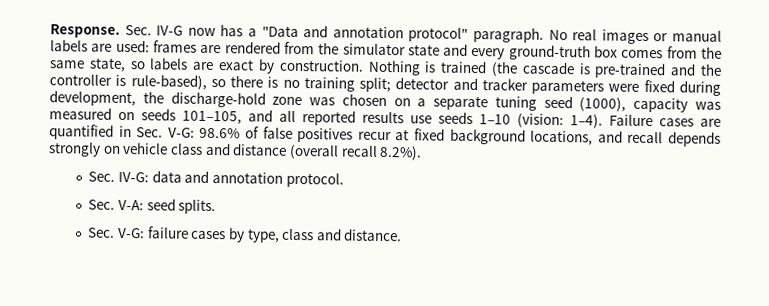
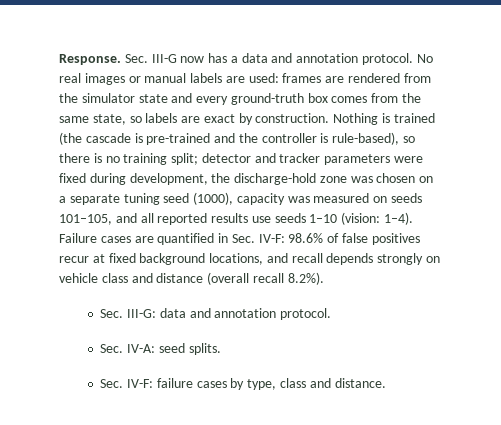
- Sec. IV-G now has a "Data and annotation protocol" paragraph.
+ Sec. III-G now has a data and annotation protocol.
- Failure cases are quantified in Sec. V-G: 98.6% of false positives recur at fixed background locations, and recall depends strongly on vehicle class and distance (overall recall 8.2%).
+ Failure cases are quantified in Sec. IV-F: 98.6% of false positives recur at fixed background locations, and recall depends strongly on vehicle class and distance (overall recall 8.2%).
- Sec. IV-G: data and annotation protocol.
+ Sec. III-G: data and annotation protocol.
- Sec. V-A: seed splits.
+ Sec. IV-A: seed splits.
- Sec. V-G: failure cases by type, class and distance.
+ Sec. IV-F: failure cases by type, class and distance.

